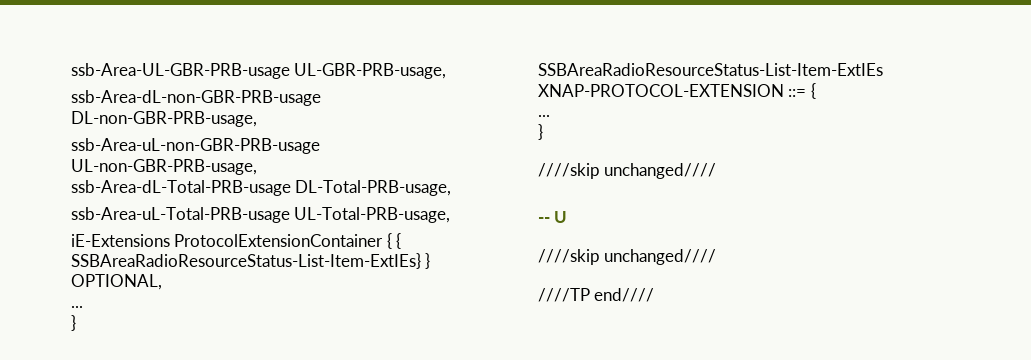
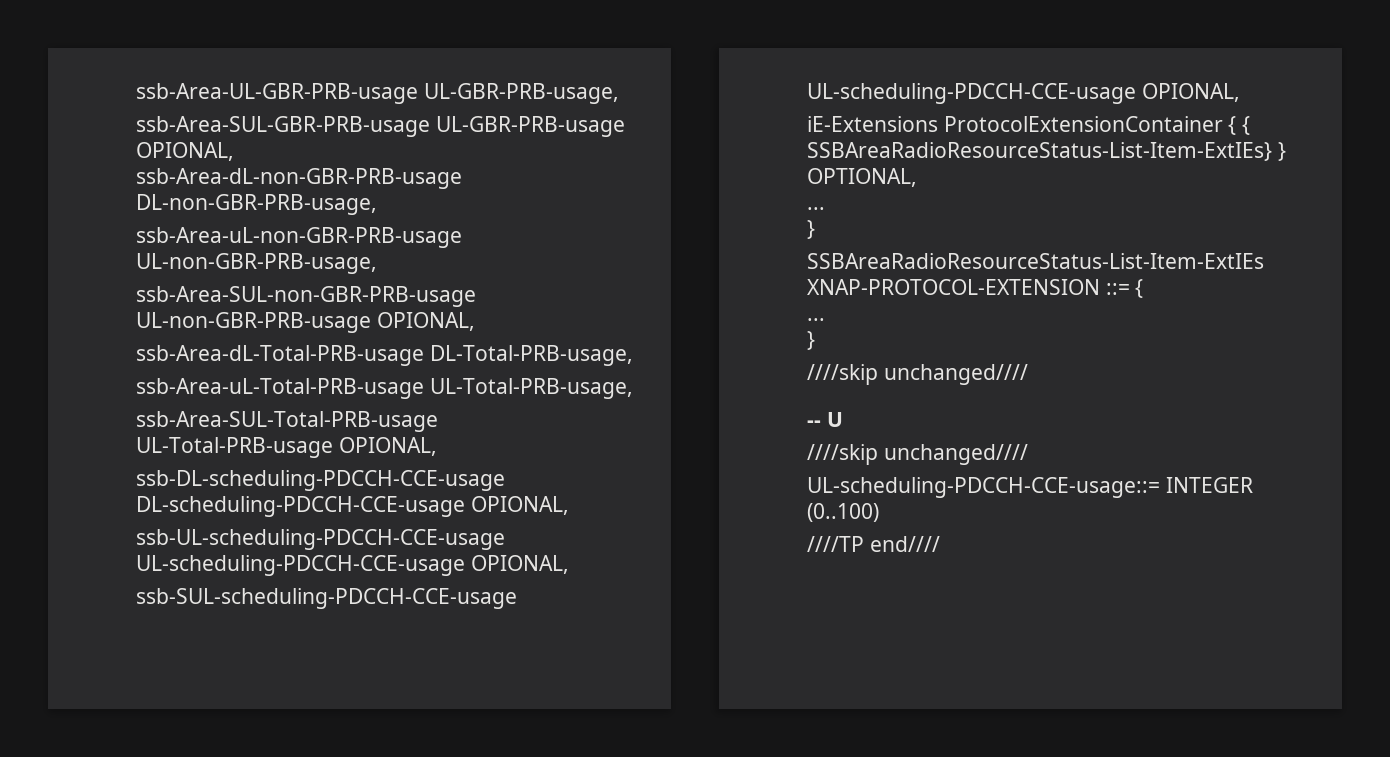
+ ssb-Area-SUL-GBR-PRB-usage UL-GBR-PRB-usage OPIONAL,
+ ssb-Area-SUL-non-GBR-PRB-usage UL-non-GBR-PRB-usage OPIONAL,
+ ssb-Area-SUL-Total-PRB-usage UL-Total-PRB-usage OPIONAL,
+ ssb-DL-scheduling-PDCCH-CCE-usage DL-scheduling-PDCCH-CCE-usage OPIONAL,
+ ssb-UL-scheduling-PDCCH-CCE-usage UL-scheduling-PDCCH-CCE-usage OPIONAL,
+ ssb-SUL-scheduling-PDCCH-CCE-usage UL-scheduling-PDCCH-CCE-usage OPIONAL,
+ UL-scheduling-PDCCH-CCE-usage::= INTEGER (0..100)

